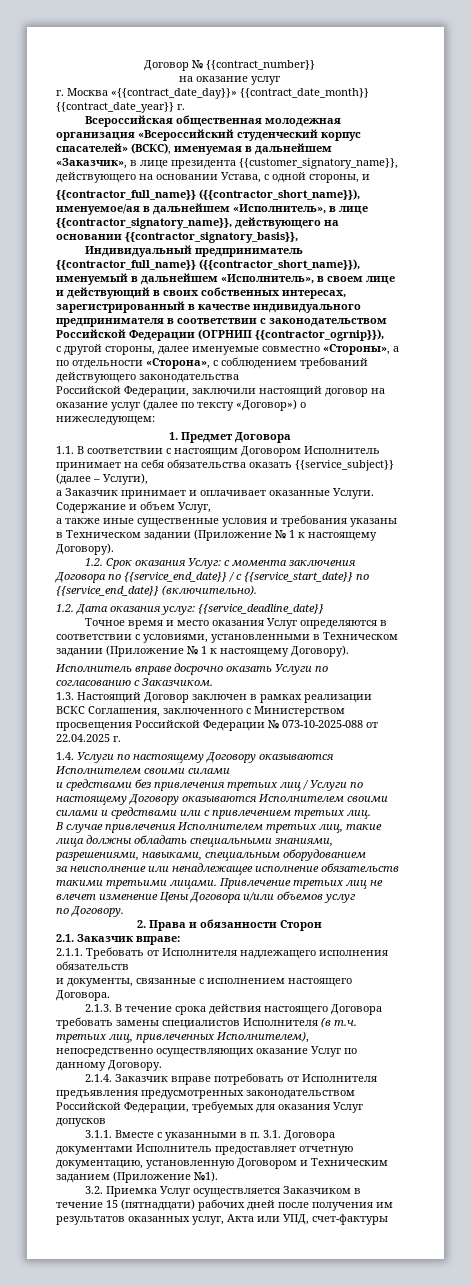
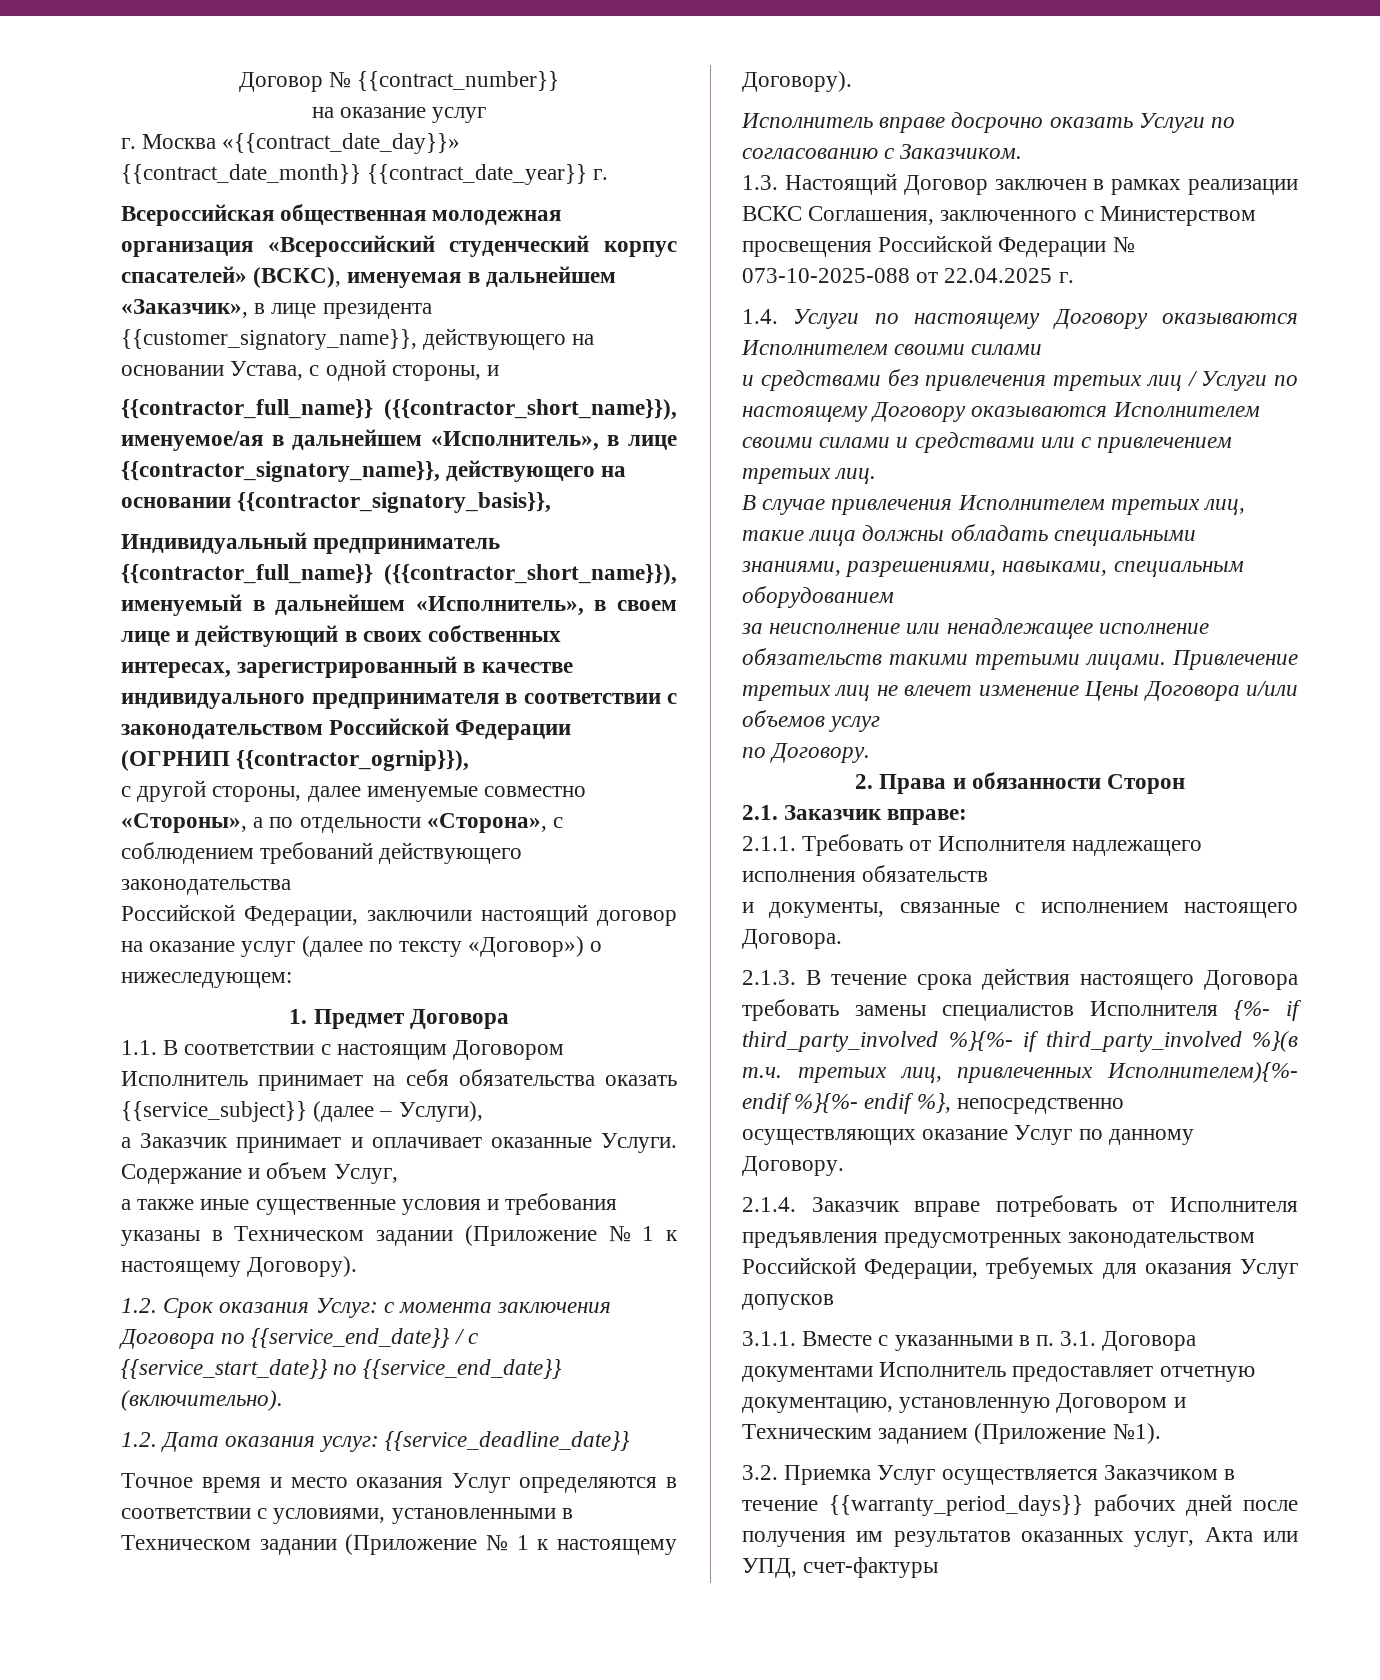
- 2.1.3. В течение срока действия настоящего Договора требовать замены специалистов Исполнителя (в т.ч. третьих лиц, привлеченных Исполнителем), непосредственно осуществляющих оказание Услуг по данному Договору.
+ 2.1.3. В течение срока действия настоящего Договора требовать замены специалистов Исполнителя {%- if third_party_involved %}{%- if third_party_involved %}(в т.ч. третьих лиц, привлеченных Исполнителем){%- endif %}{%- endif %}, непосредственно осуществляющих оказание Услуг по данному Договору.
- 3.2. Приемка Услуг осуществляется Заказчиком в течение 15 (пятнадцати) рабочих дней после получения им результатов оказанных услуг, Акта или УПД, счет-фактуры
+ 3.2. Приемка Услуг осуществляется Заказчиком в течение {{warranty_period_days}} рабочих дней после получения им результатов оказанных услуг, Акта или УПД, счет-фактуры

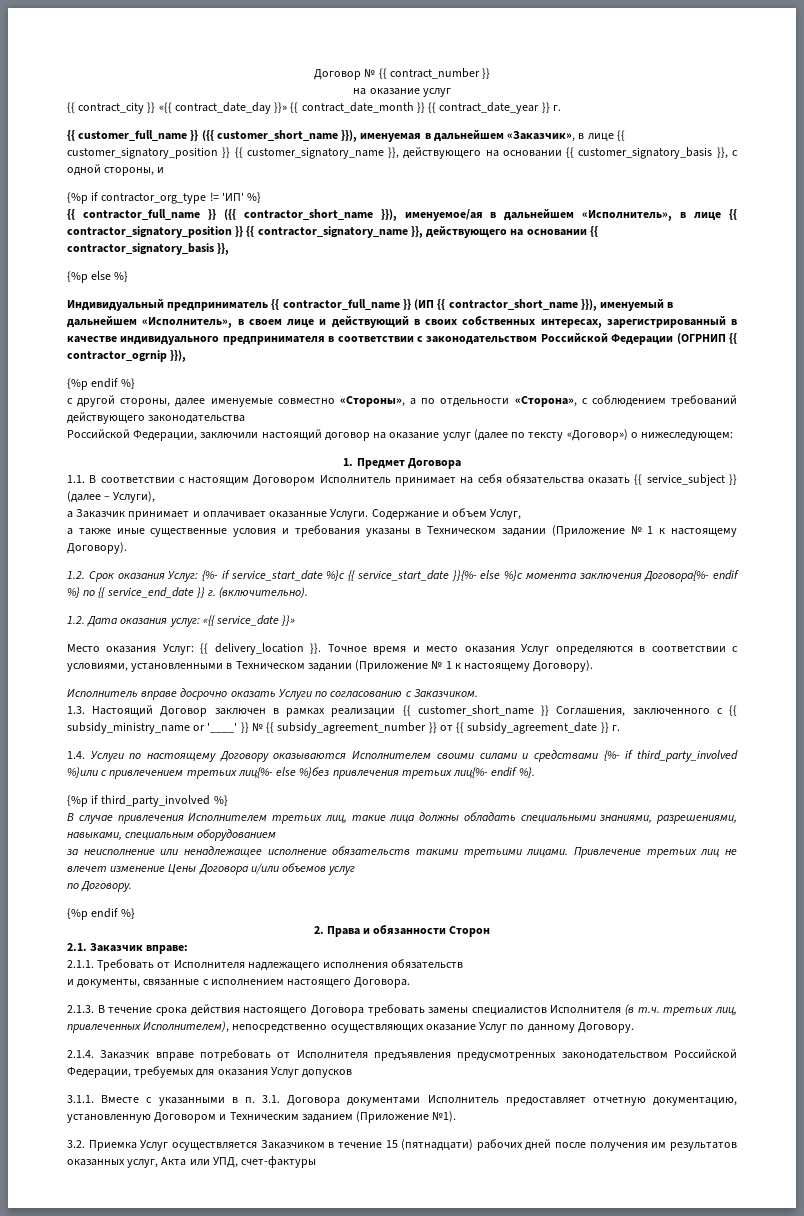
- Договор № {{contract_number}}
+ Договор № {{ contract_number }}
- г. Москва «{{contract_date_day}}» {{contract_date_month}} {{contract_date_year}} г.
- Всероссийская общественная молодежная организация «Всероссийский студенческий корпус спасателей» (ВСКС), именуемая в дальнейшем «Заказчик», в лице президента {{customer_signatory_name}}, действующего на основании Устава, с одной стороны, и
- {{contractor_full_name}} ({{contractor_short_name}}), именуемое/ая в дальнейшем «Исполнитель», в лице {{contractor_signatory_name}}, действующего на основании {{contractor_signatory_basis}},
- Индивидуальный предприниматель {{contractor_full_name}} ({{contractor_short_name}}), именуемый в дальнейшем «Исполнитель», в своем лице и действующий в своих собственных интересах, зарегистрированный в качестве индивидуального предпринимателя в соответствии с законодательством Российской Федерации (ОГРНИП {{contractor_ogrnip}}),
+ {{ contract_city }} «{{ contract_date_day }}» {{ contract_date_month }} {{ contract_date_year }} г.
+ {{ customer_full_name }} ({{ customer_short_name }}), именуемая в дальнейшем «Заказчик», в лице {{ customer_signatory_position }} {{ customer_signatory_name }}, действующего на основании {{ customer_signatory_basis }}, с одной стороны, и
+ {%p if contractor_org_type != 'ИП' %}
+ {{ contractor_full_name }} ({{ contractor_short_name }}), именуемое/ая в дальнейшем «Исполнитель», в лице {{ contractor_signatory_position }} {{ contractor_signatory_name }}, действующего на основании {{ contractor_signatory_basis }},
+ {%p else %}
+ Индивидуальный предприниматель {{ contractor_full_name }} (ИП {{ contractor_short_name }}), именуемый в дальнейшем «Исполнитель», в своем лице и действующий в своих собственных интересах, зарегистрированный в качестве индивидуального предпринимателя в соответствии с законодательством Российской Федерации (ОГРНИП {{ contractor_ogrnip }}),
+ {%p endif %}
- 1.1. В соответствии с настоящим Договором Исполнитель принимает на себя обязательства оказать {{service_subject}} (далее – Услуги),
+ 1.1. В соответствии с настоящим Договором Исполнитель принимает на себя обязательства оказать {{ service_subject }} (далее – Услуги),
- 1.2. Срок оказания Услуг: с момента заключения Договора по {{service_end_date}} / с {{service_start_date}} по {{service_end_date}} (включительно).
+ 1.2. Срок оказания Услуг: {%- if service_start_date %}с {{ service_start_date }}{%- else %}с момента заключения Договора{%- endif %} по {{ service_end_date }} г. (включительно).
- 1.2. Дата оказания услуг: {{service_deadline_date}}
- Точное время и место оказания Услуг определяются в соответствии с условиями, установленными в Техническом задании (Приложение № 1 к настоящему Договору).
+ 1.2. Дата оказания услуг: «{{ service_date }}»
+ Место оказания Услуг: {{ delivery_location }}. Точное время и место оказания Услуг определяются в соответствии с условиями, установленными в Техническом задании (Приложение № 1 к настоящему Договору).
- 1.3. Настоящий Договор заключен в рамках реализации ВСКС Соглашения, заключенного с Министерством просвещения Российской Федерации № 073-10-2025-088 от 22.04.2025 г.
+ 1.3. Настоящий Договор заключен в рамках реализации {{ customer_short_name }} Соглашения, заключенного с {{ subsidy_ministry_name or '____' }} № {{ subsidy_agreement_number }} от {{ subsidy_agreement_date }} г.
- 1.4. Услуги по настоящему Договору оказываются Исполнителем своими силами
- и средствами без привлечения третьих лиц / Услуги по настоящему Договору оказываются Исполнителем своими силами и средствами или с привлечением третьих лиц.
+ 1.4. Услуги по настоящему Договору оказываются Исполнителем своими силами и средствами {%- if third_party_involved %}или с привлечением третьих лиц{%- else %}без привлечения третьих лиц{%- endif %}.
+ {%p if third_party_involved %}
  по Договору.
+ {%p endif %}
- 2.1.3. В течение срока действия настоящего Договора требовать замены специалистов Исполнителя {%- if third_party_involved %}{%- if third_party_involved %}(в т.ч. третьих лиц, привлеченных Исполнителем){%- endif %}{%- endif %}, непосредственно осуществляющих оказание Услуг по данному Договору.
+ 2.1.3. В течение срока действия настоящего Договора требовать замены специалистов Исполнителя (в т.ч. третьих лиц, привлеченных Исполнителем), непосредственно осуществляющих оказание Услуг по данному Договору.
- 3.2. Приемка Услуг осуществляется Заказчиком в течение {{warranty_period_days}} рабочих дней после получения им результатов оказанных услуг, Акта или УПД, счет-фактуры
+ 3.2. Приемка Услуг осуществляется Заказчиком в течение 15 (пятнадцати) рабочих дней после получения им результатов оказанных услуг, Акта или УПД, счет-фактуры

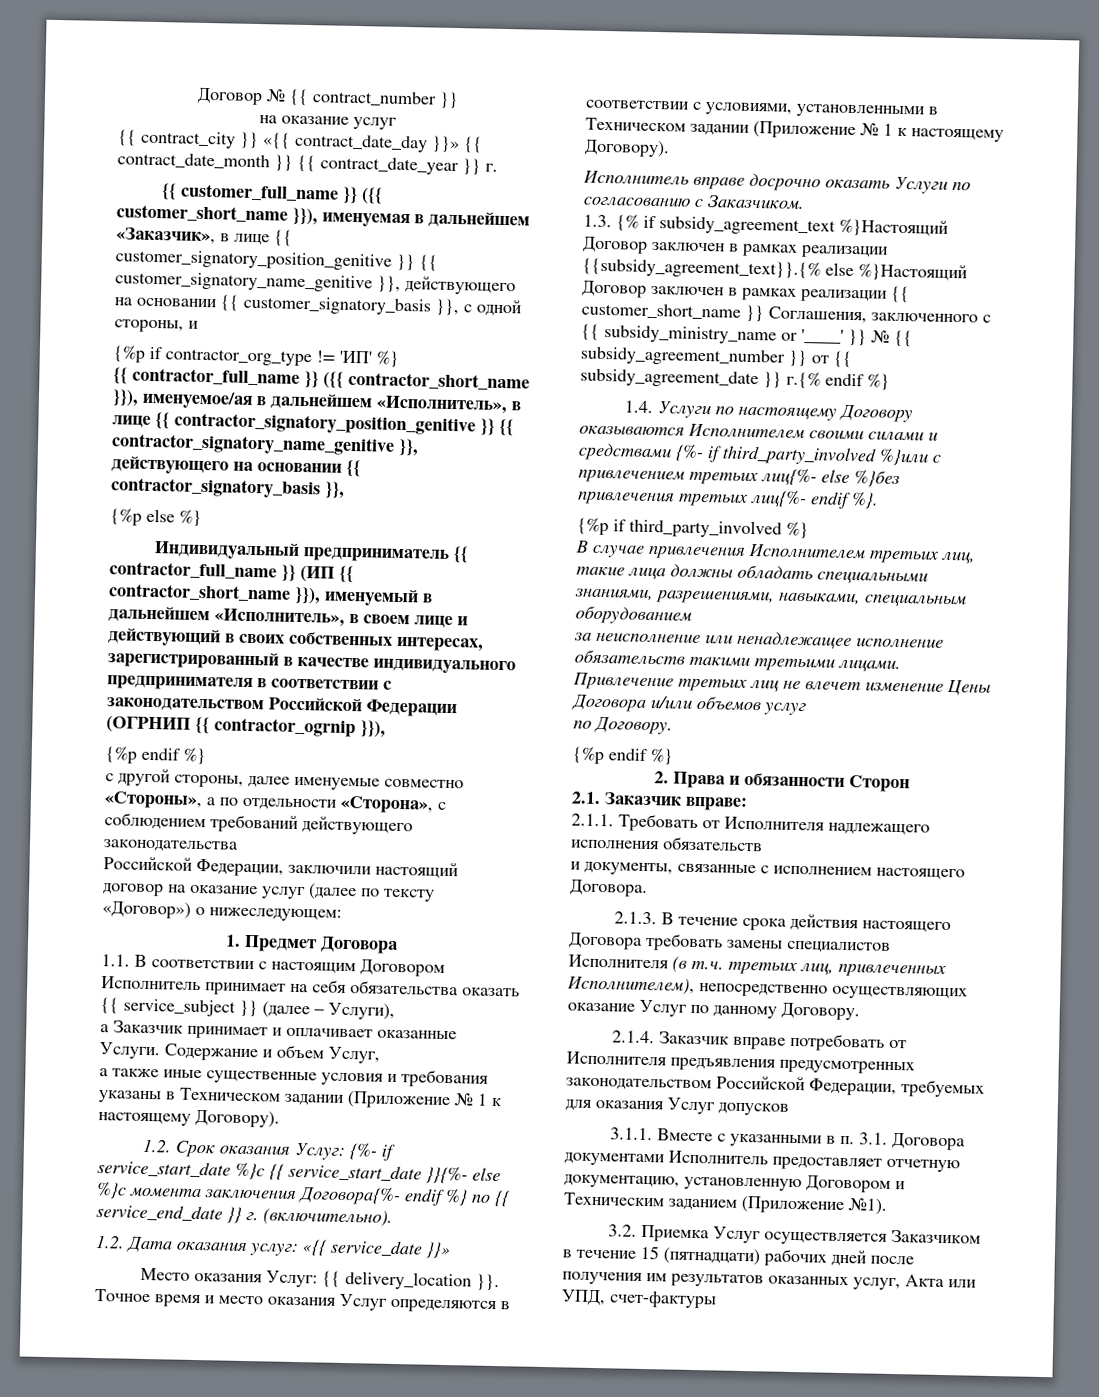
- {{ customer_full_name }} ({{ customer_short_name }}), именуемая в дальнейшем «Заказчик», в лице {{ customer_signatory_position }} {{ customer_signatory_name }}, действующего на основании {{ customer_signatory_basis }}, с одной стороны, и
+ {{ customer_full_name }} ({{ customer_short_name }}), именуемая в дальнейшем «Заказчик», в лице {{ customer_signatory_position_genitive }} {{ customer_signatory_name_genitive }}, действующего на основании {{ customer_signatory_basis }}, с одной стороны, и
- {{ contractor_full_name }} ({{ contractor_short_name }}), именуемое/ая в дальнейшем «Исполнитель», в лице {{ contractor_signatory_position }} {{ contractor_signatory_name }}, действующего на основании {{ contractor_signatory_basis }},
+ {{ contractor_full_name }} ({{ contractor_short_name }}), именуемое/ая в дальнейшем «Исполнитель», в лице {{ contractor_signatory_position_genitive }} {{ contractor_signatory_name_genitive }}, действующего на основании {{ contractor_signatory_basis }},
- 1.3. Настоящий Договор заключен в рамках реализации {{ customer_short_name }} Соглашения, заключенного с {{ subsidy_ministry_name or '____' }} № {{ subsidy_agreement_number }} от {{ subsidy_agreement_date }} г.
+ 1.3. {% if subsidy_agreement_text %}Настоящий Договор заключен в рамках реализации {{subsidy_agreement_text}}.{% else %}Настоящий Договор заключен в рамках реализации {{ customer_short_name }} Соглашения, заключенного с {{ subsidy_ministry_name or '____' }} № {{ subsidy_agreement_number }} от {{ subsidy_agreement_date }} г.{% endif %}

